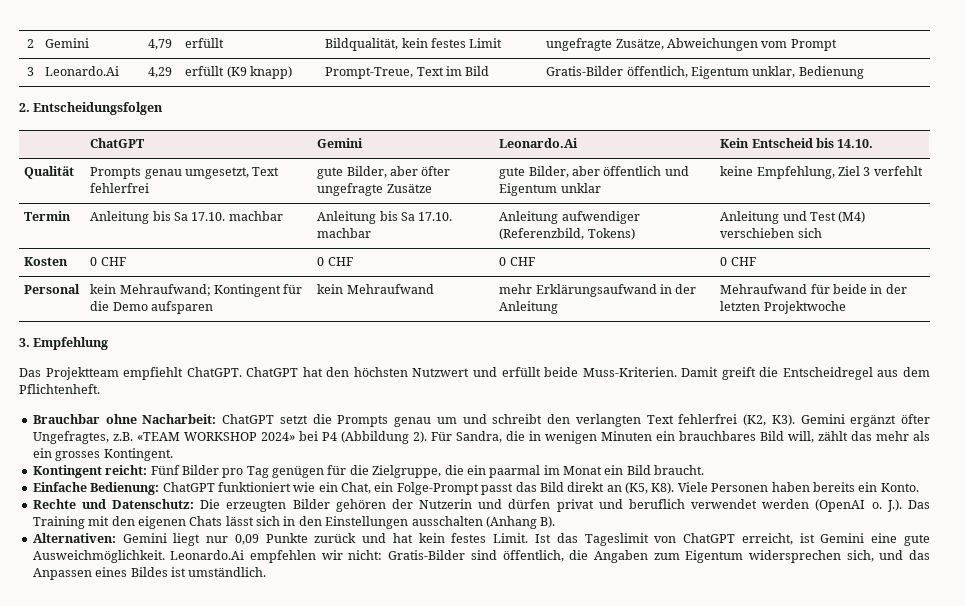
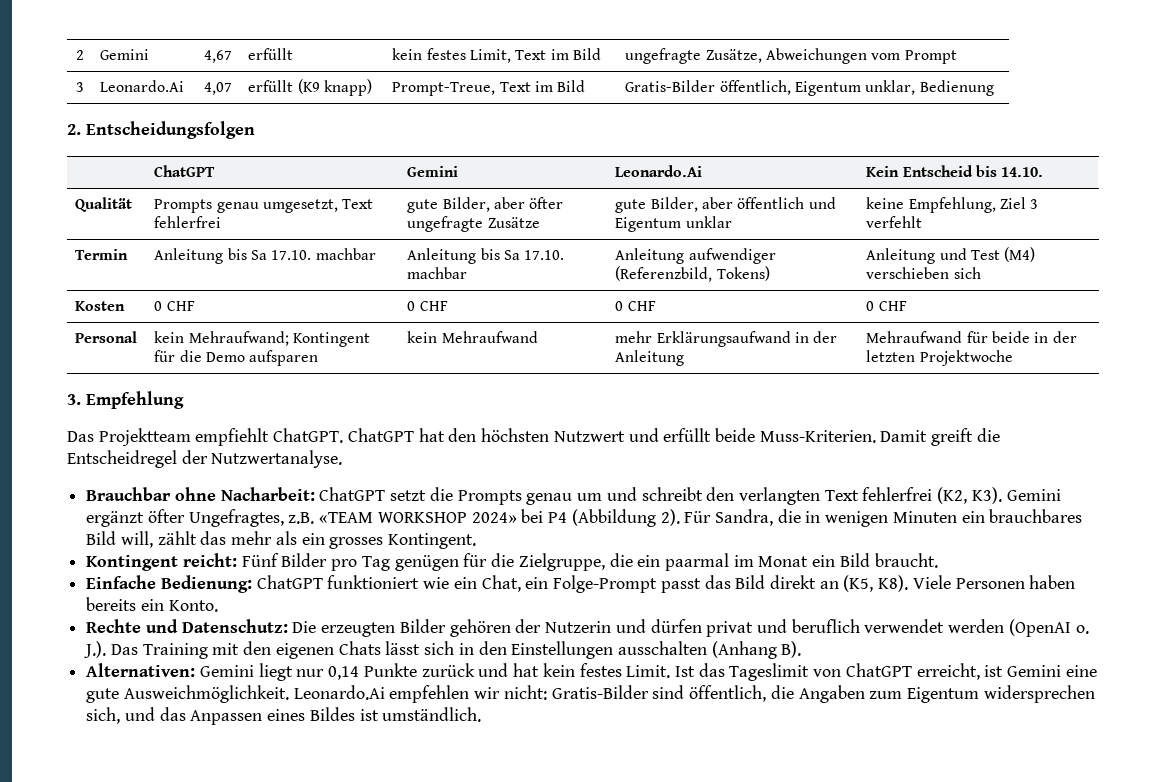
- 2 | Gemini | 4,79 | erfüllt | Bildqualität, kein festes Limit | ungefragte Zusätze, Abweichungen vom Prompt
+ 2 | Gemini | 4,67 | erfüllt | kein festes Limit, Text im Bild | ungefragte Zusätze, Abweichungen vom Prompt
- 3 | Leonardo.Ai | 4,29 | erfüllt (K9 knapp) | Prompt-Treue, Text im Bild | Gratis-Bilder öffentlich, Eigentum unklar, Bedienung
+ 3 | Leonardo.Ai | 4,07 | erfüllt (K9 knapp) | Prompt-Treue, Text im Bild | Gratis-Bilder öffentlich, Eigentum unklar, Bedienung
- Damit greift die Entscheidregel aus dem Pflichtenheft.
+ Damit greift die Entscheidregel der Nutzwertanalyse.
- Alternativen: Gemini liegt nur 0,09 Punkte zurück und hat kein festes Limit.
+ Alternativen: Gemini liegt nur 0,14 Punkte zurück und hat kein festes Limit.

